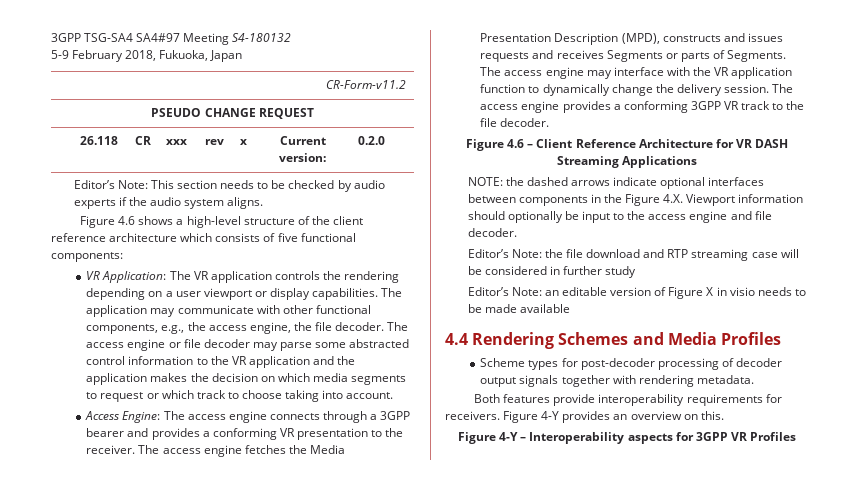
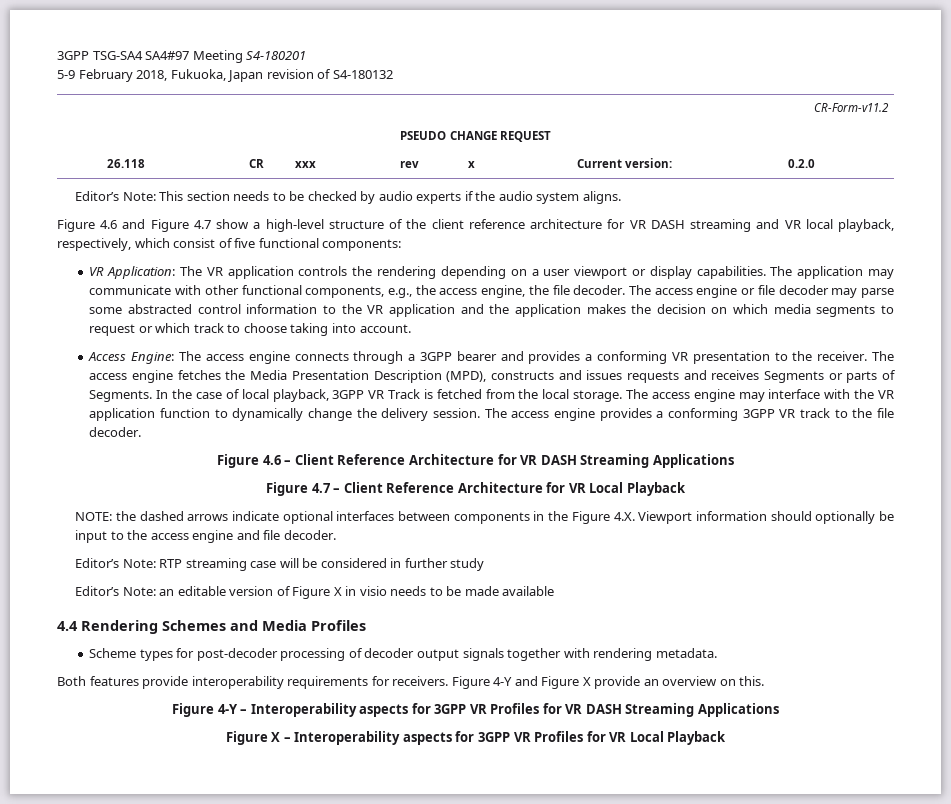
- 3GPP TSG-SA4 SA4#97 Meeting S4-180132
+ 3GPP TSG-SA4 SA4#97 Meeting S4-180201
- 5-9 February 2018, Fukuoka, Japan
+ 5-9 February 2018, Fukuoka, Japan revision of S4-180132
- Figure 4.6 shows a high-level structure of the client reference architecture which consists of five functional components:
+ Figure 4.6 and Figure 4.7 show a high-level structure of the client reference architecture for VR DASH streaming and VR local playback, respectively, which consist of five functional components:
+ In the case of local playback, 3GPP VR Track is fetched from the local storage.
+ Figure 4.7 – Client Reference Architecture for VR Local Playback
- Editor’s Note: the file download and RTP streaming case will be considered in further study
+ Editor’s Note: RTP streaming case will be considered in further study
- Figure 4-Y provides an overview on this.
+ Figure 4-Y and Figure X provide an overview on this.
- Figure 4-Y – Interoperability aspects for 3GPP VR Profiles
+ Figure 4-Y – Interoperability aspects for 3GPP VR Profiles for VR DASH Streaming Applications
+ Figure X – Interoperability aspects for 3GPP VR Profiles for VR Local Playback

